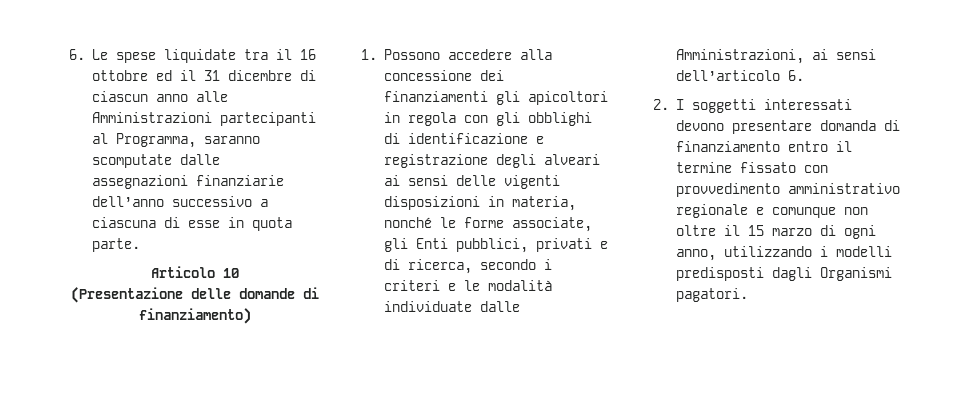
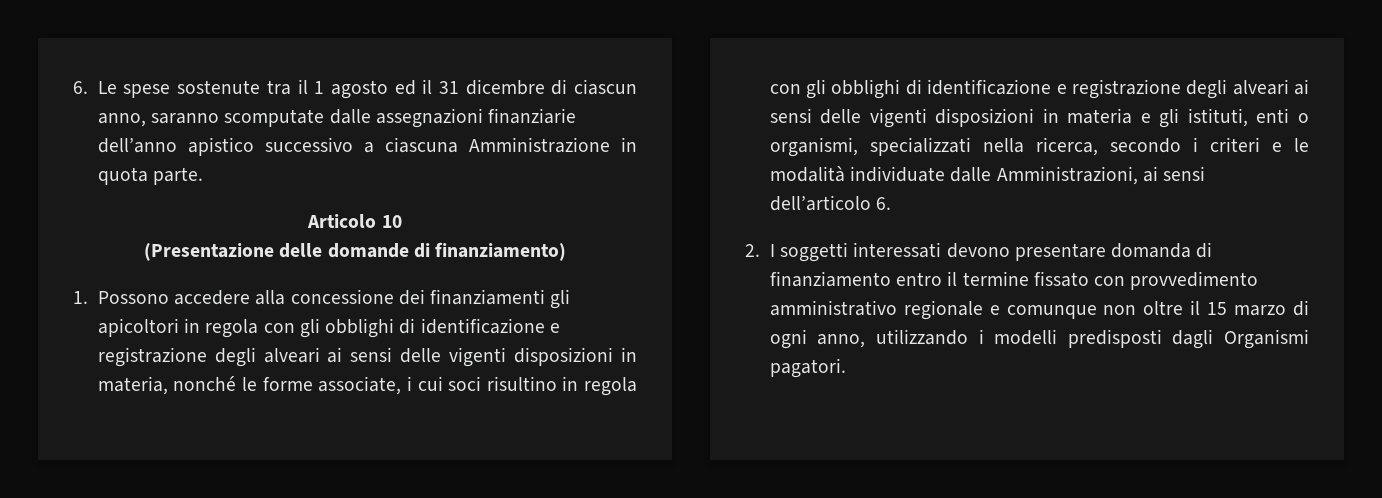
- 6. Le spese liquidate tra il 16 ottobre ed il 31 dicembre di ciascun anno alle Amministrazioni partecipanti al Programma, saranno scomputate dalle assegnazioni finanziarie dell’anno successivo a ciascuna di esse in quota parte.
+ 6. Le spese sostenute tra il 1 agosto ed il 31 dicembre di ciascun anno, saranno scomputate dalle assegnazioni finanziarie dell’anno apistico successivo a ciascuna Amministrazione in quota parte.
- 1. Possono accedere alla concessione dei finanziamenti gli apicoltori in regola con gli obblighi di identificazione e registrazione degli alveari ai sensi delle vigenti disposizioni in materia, nonché le forme associate, gli Enti pubblici, privati e di ricerca, secondo i criteri e le modalità individuate dalle Amministrazioni, ai sensi dell’articolo 6.
+ 1. Possono accedere alla concessione dei finanziamenti gli apicoltori in regola con gli obblighi di identificazione e registrazione degli alveari ai sensi delle vigenti disposizioni in materia, nonché le forme associate, i cui soci risultino in regola con gli obblighi di identificazione e registrazione degli alveari ai sensi delle vigenti disposizioni in materia e gli istituti, enti o organismi, specializzati nella ricerca, secondo i criteri e le modalità individuate dalle Amministrazioni, ai sensi dell’articolo 6.

